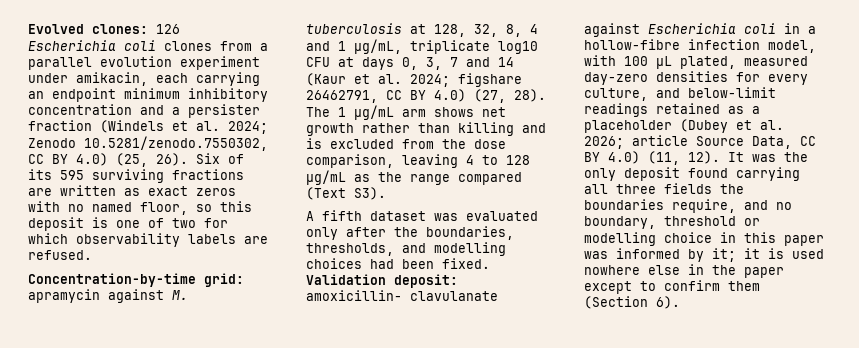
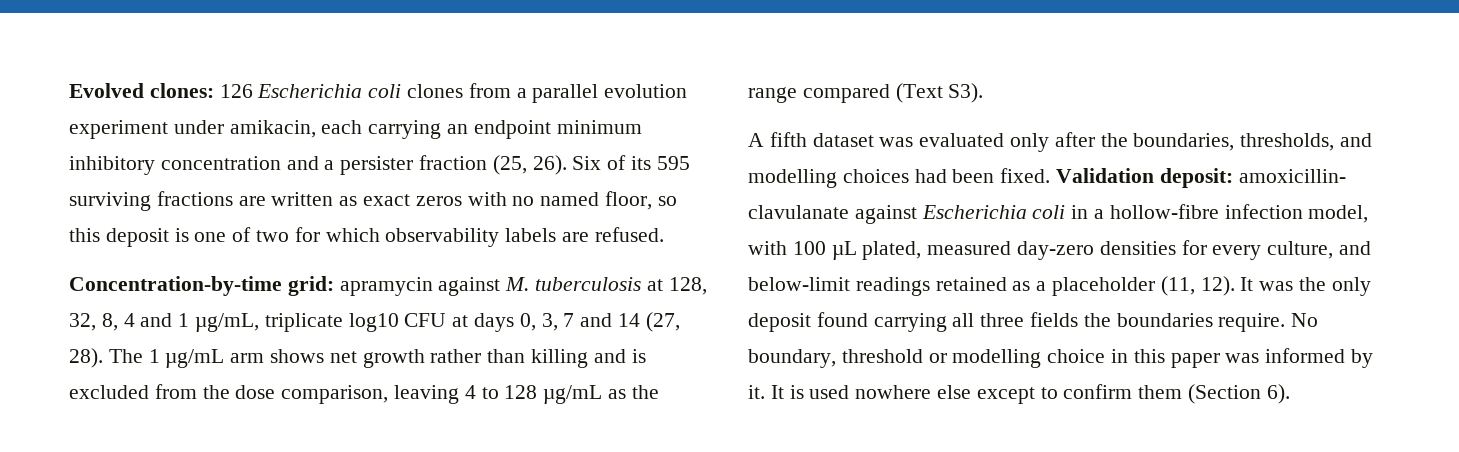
- Evolved clones: 126 Escherichia coli clones from a parallel evolution experiment under amikacin, each carrying an endpoint minimum inhibitory concentration and a persister fraction (Windels et al. 2024; Zenodo 10.5281/zenodo.7550302, CC BY 4.0) (25, 26).
+ Evolved clones: 126 Escherichia coli clones from a parallel evolution experiment under amikacin, each carrying an endpoint minimum inhibitory concentration and a persister fraction (25, 26).
- Concentration-by-time grid: apramycin against M. tuberculosis at 128, 32, 8, 4 and 1 µg/mL, triplicate log10 CFU at days 0, 3, 7 and 14 (Kaur et al. 2024; figshare 26462791, CC BY 4.0) (27, 28).
+ Concentration-by-time grid: apramycin against M. tuberculosis at 128, 32, 8, 4 and 1 µg/mL, triplicate log10 CFU at days 0, 3, 7 and 14 (27, 28).
- Validation deposit: amoxicillin- clavulanate against Escherichia coli in a hollow-fibre infection model, with 100 µL plated, measured day-zero densities for every culture, and below-limit readings retained as a placeholder (Dubey et al. 2026; article Source Data, CC BY 4.0) (11, 12).
+ Validation deposit: amoxicillin- clavulanate against Escherichia coli in a hollow-fibre infection model, with 100 µL plated, measured day-zero densities for every culture, and below-limit readings retained as a placeholder (11, 12).
- It was the only deposit found carrying all three fields the boundaries require, and no boundary, threshold or modelling choice in this paper was informed by it; it is used nowhere else in the paper except to confirm them (Section 6).
+ It was the only deposit found carrying all three fields the boundaries require. No boundary, threshold or modelling choice in this paper was informed by it. It is used nowhere else except to confirm them (Section 6).

